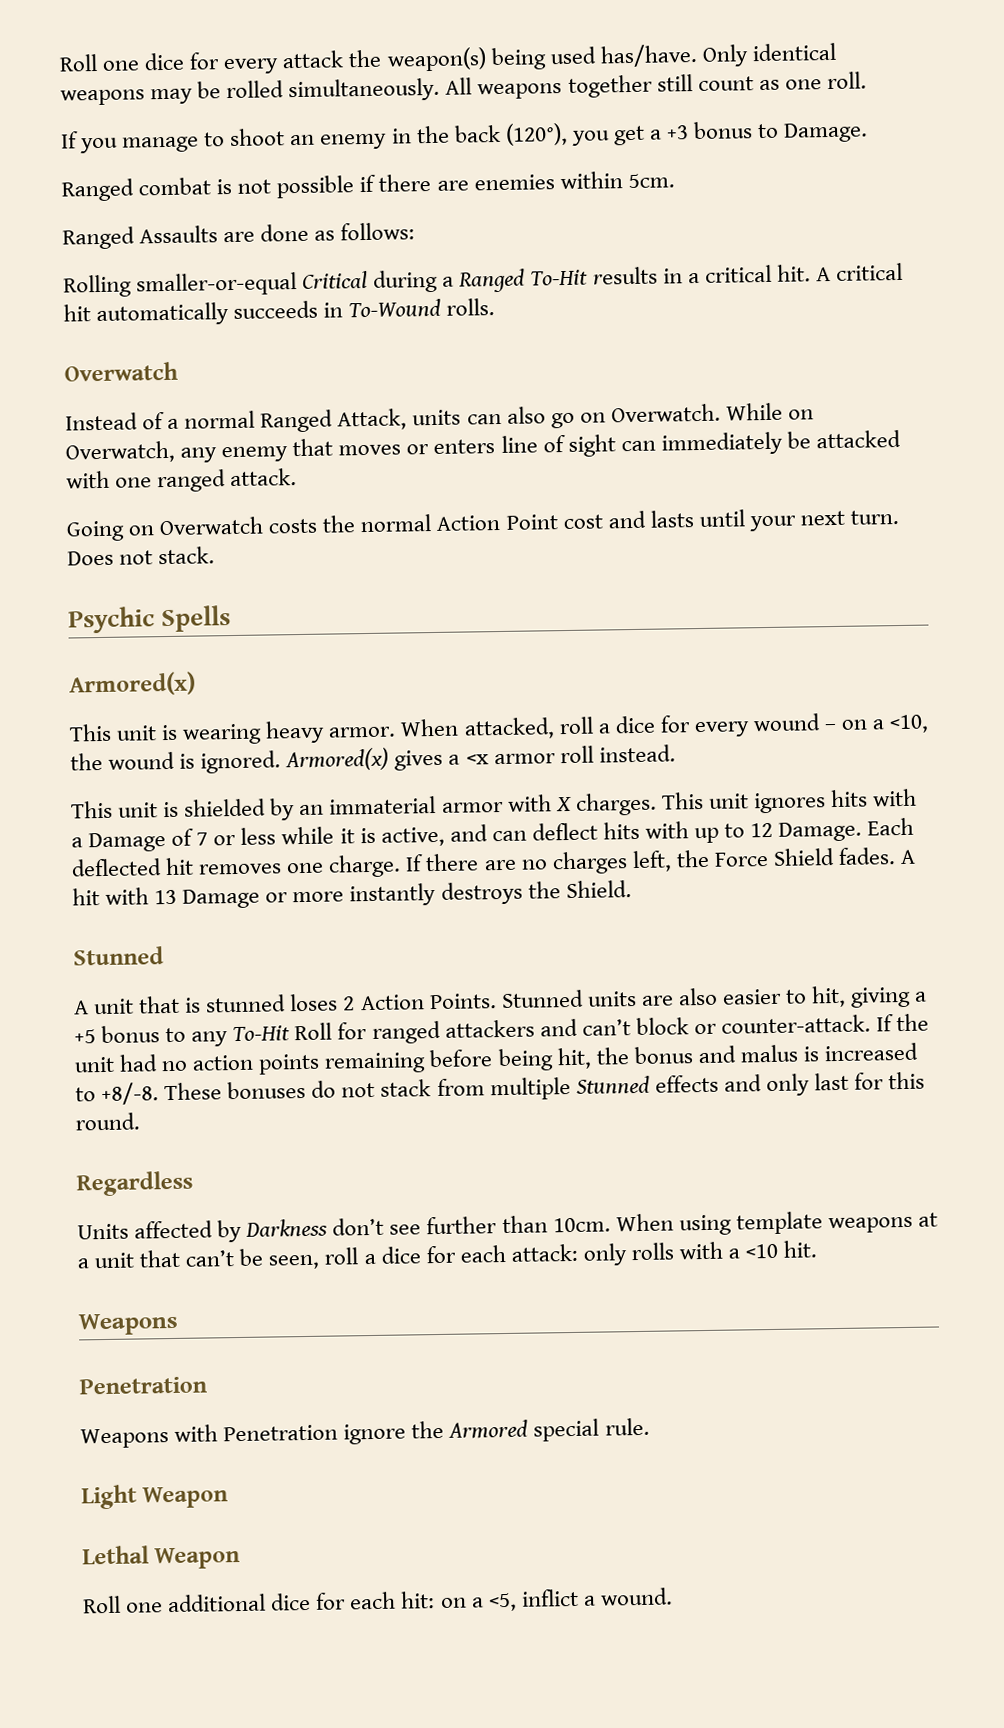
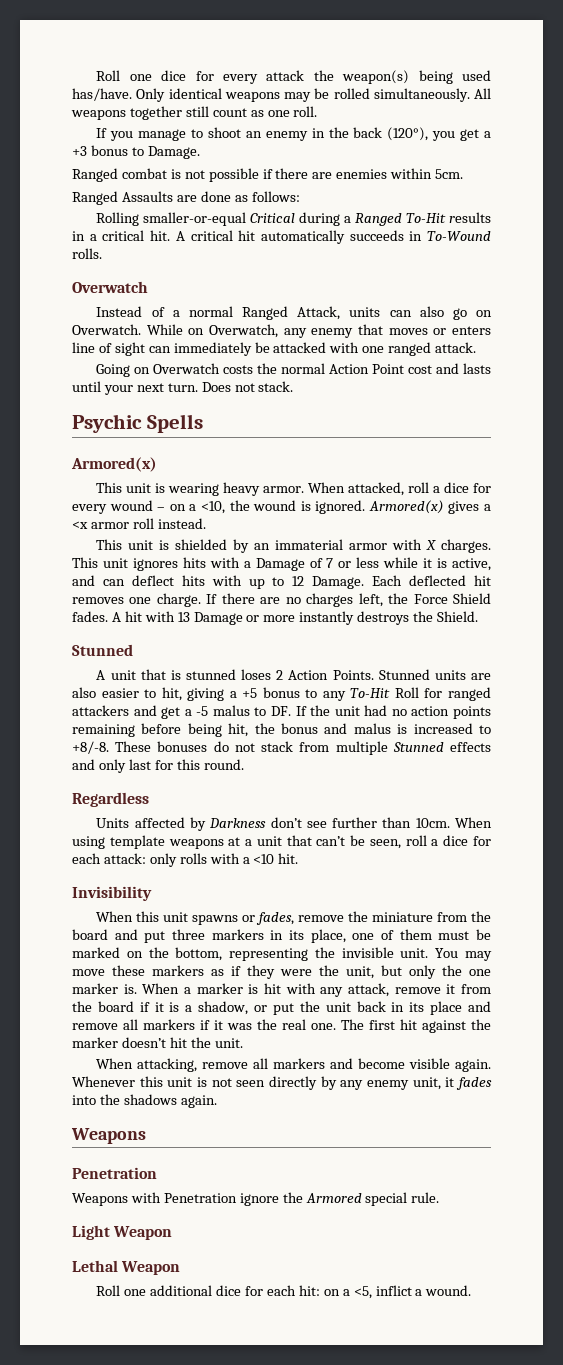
- Stunned units are also easier to hit, giving a +5 bonus to any To-Hit Roll for ranged attackers and can’t block or counter-attack. If the unit had no action points remaining before being hit, the bonus and malus is increased to +8/-8.
+ Stunned units are also easier to hit, giving a +5 bonus to any To-Hit Roll for ranged attackers and get a -5 malus to DF. If the unit had no action points remaining before being hit, the bonus and malus is increased to +8/-8.
+ Invisibility
+ When this unit spawns or fades, remove the miniature from the board and put three markers in its place, one of them must be marked on the bottom, representing the invisible unit. You may move these markers as if they were the unit, but only the one marker is. When a marker is hit with any attack, remove it from the board if it is a shadow, or put the unit back in its place and remove all markers if it was the real one. The first hit against the marker doesn’t hit the unit.
+ When attacking, remove all markers and become visible again. Whenever this unit is not seen directly by any enemy unit, it fades into the shadows again.

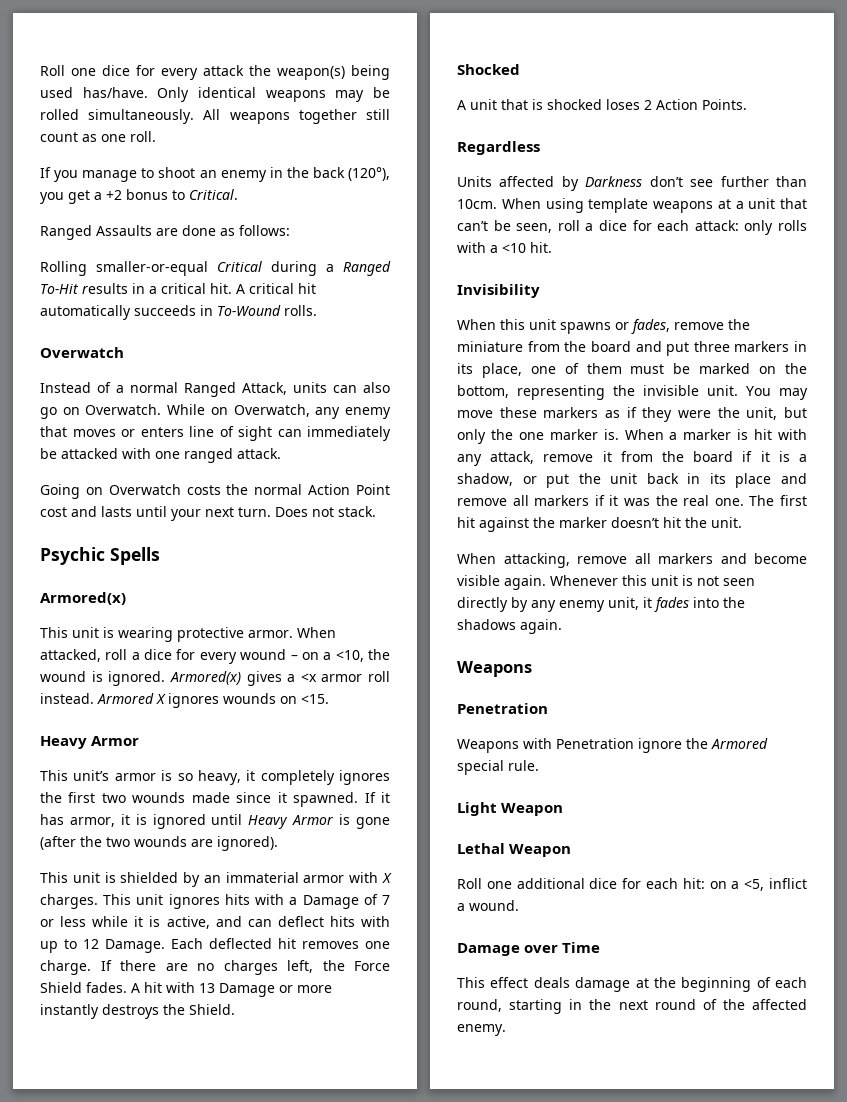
- If you manage to shoot an enemy in the back (120°), you get a +3 bonus to Damage.
- Ranged combat is not possible if there are enemies within 5cm.
+ If you manage to shoot an enemy in the back (120°), you get a +2 bonus to Critical.
- This unit is wearing heavy armor.
+ This unit is wearing protective armor.
+ Armored X ignores wounds on <15.
+ Heavy Armor
+ This unit’s armor is so heavy, it completely ignores the first two wounds made since it spawned. If it has armor, it is ignored until Heavy Armor is gone (after the two wounds are ignored).
  A hit with 13 Damage or more instantly destroys the Shield.
- Stunned
+ Shocked
- A unit that is stunned loses 2 Action Points. Stunned units are also easier to hit, giving a +5 bonus to any To-Hit Roll for ranged attackers and get a -5 malus to DF. If the unit had no action points remaining before being hit, the bonus and malus is increased to +8/-8. These bonuses do not stack from multiple Stunned effects and only last for this round.
+ A unit that is shocked loses 2 Action Points.
+ Damage over Time
+ This effect deals damage at the beginning of each round, starting in the next round of the affected enemy.

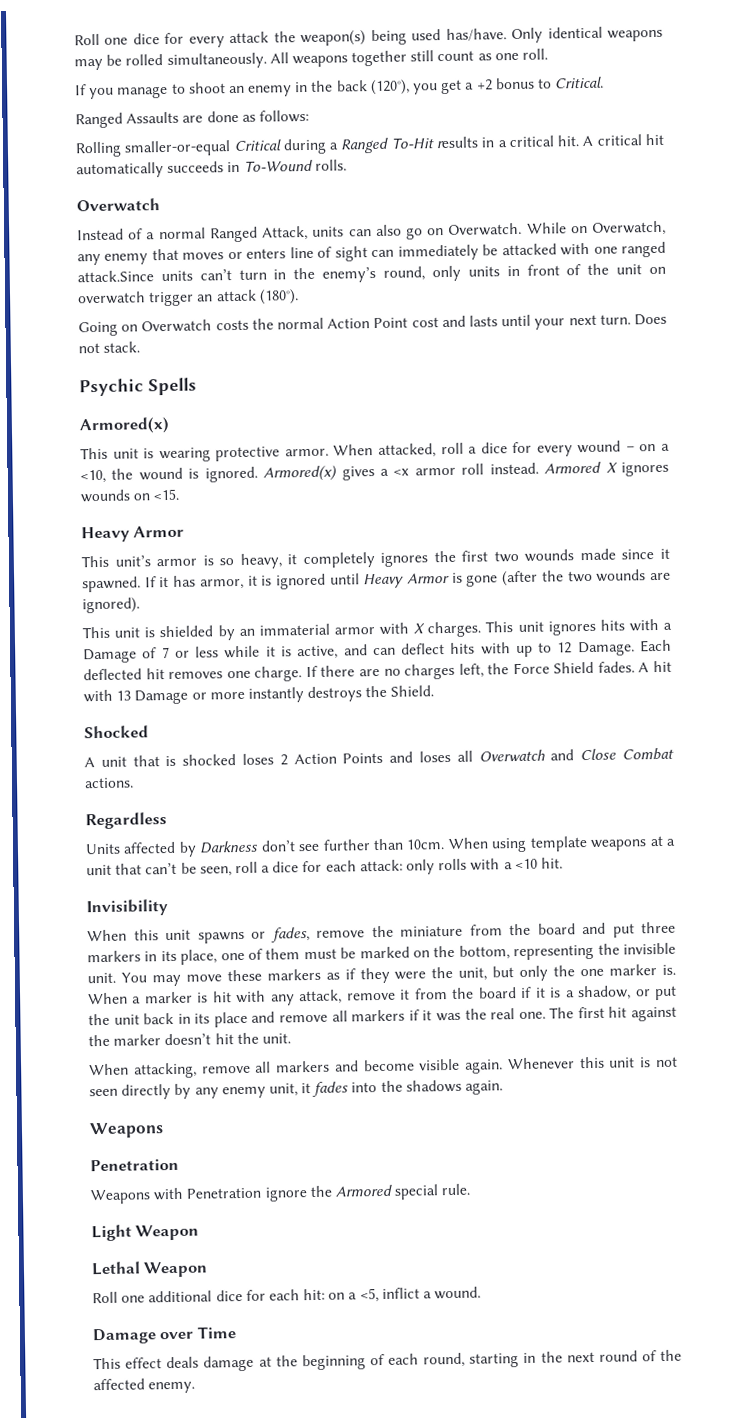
- While on Overwatch, any enemy that moves or enters line of sight can immediately be attacked with one ranged attack.
+ While on Overwatch, any enemy that moves or enters line of sight can immediately be attacked with one ranged attack.Since units can’t turn in the enemy’s round, only units in front of the unit on overwatch trigger an attack (180°).
- A unit that is shocked loses 2 Action Points.
+ A unit that is shocked loses 2 Action Points and loses all Overwatch and Close Combat actions.

